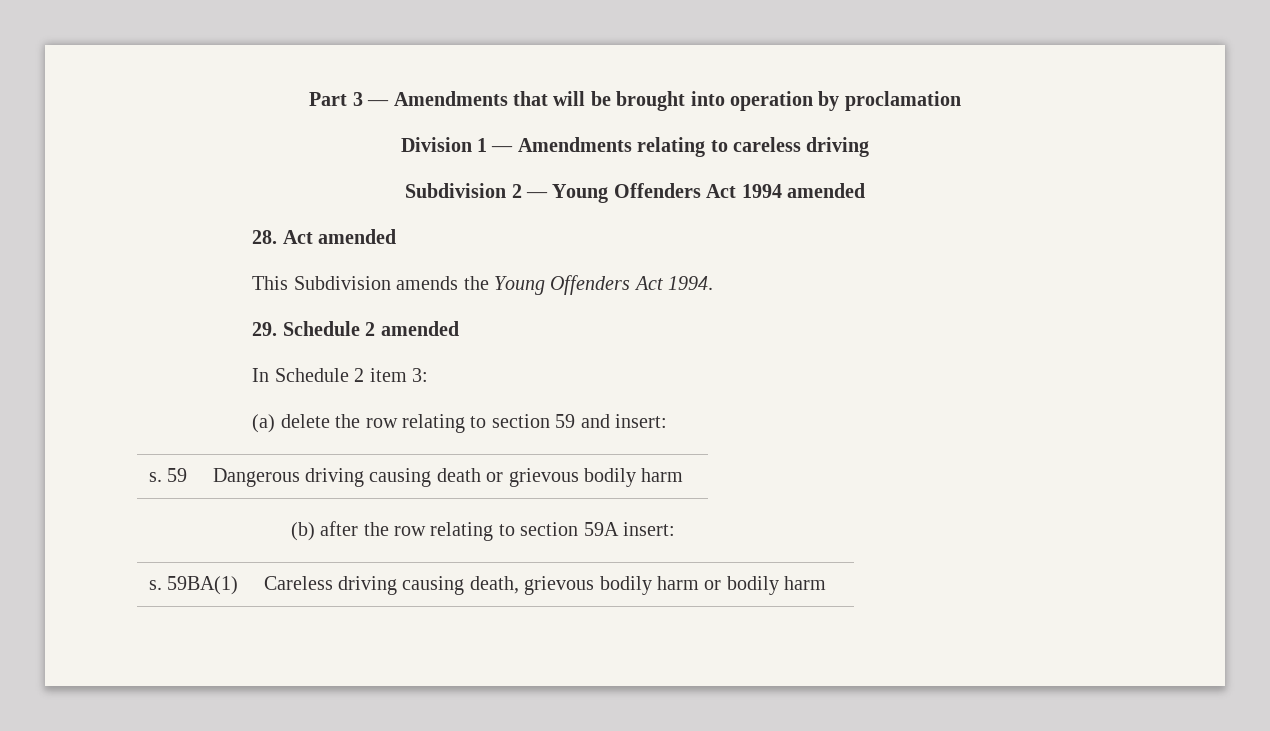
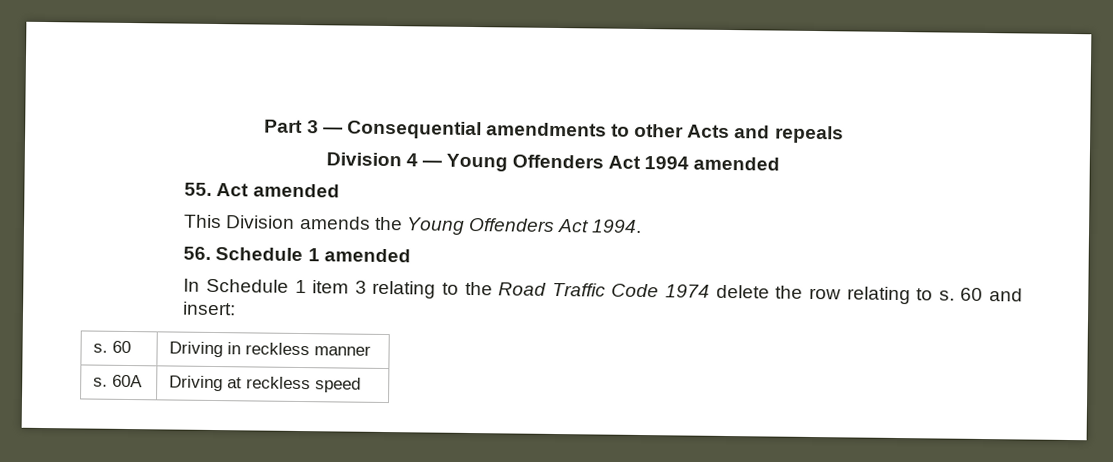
- Part 3 — Amendments that will be brought into operation by proclamation
- Division 1 — Amendments relating to careless driving
- Subdivision 2 — Young Offenders Act 1994 amended
+ Part 3 — Consequential amendments to other Acts and repeals
+ Division 4 — Young Offenders Act 1994 amended
- 28. Act amended
+ 55. Act amended
- This Subdivision amends the Young Offenders Act 1994.
+ This Division amends the Young Offenders Act 1994.
- 29. Schedule 2 amended
+ 56. Schedule 1 amended
- In Schedule 2 item 3:
- (a) delete the row relating to section 59 and insert:
+ In Schedule 1 item 3 relating to the Road Traffic Code 1974 delete the row relating to s. 60 and insert:
- s. 59 | Dangerous driving causing death or grievous bodily harm
- (b) after the row relating to section 59A insert:
- s. 59BA(1) | Careless driving causing death, grievous bodily harm or bodily harm
+ s. 60 | Driving in reckless manner
+ s. 60A | Driving at reckless speed

